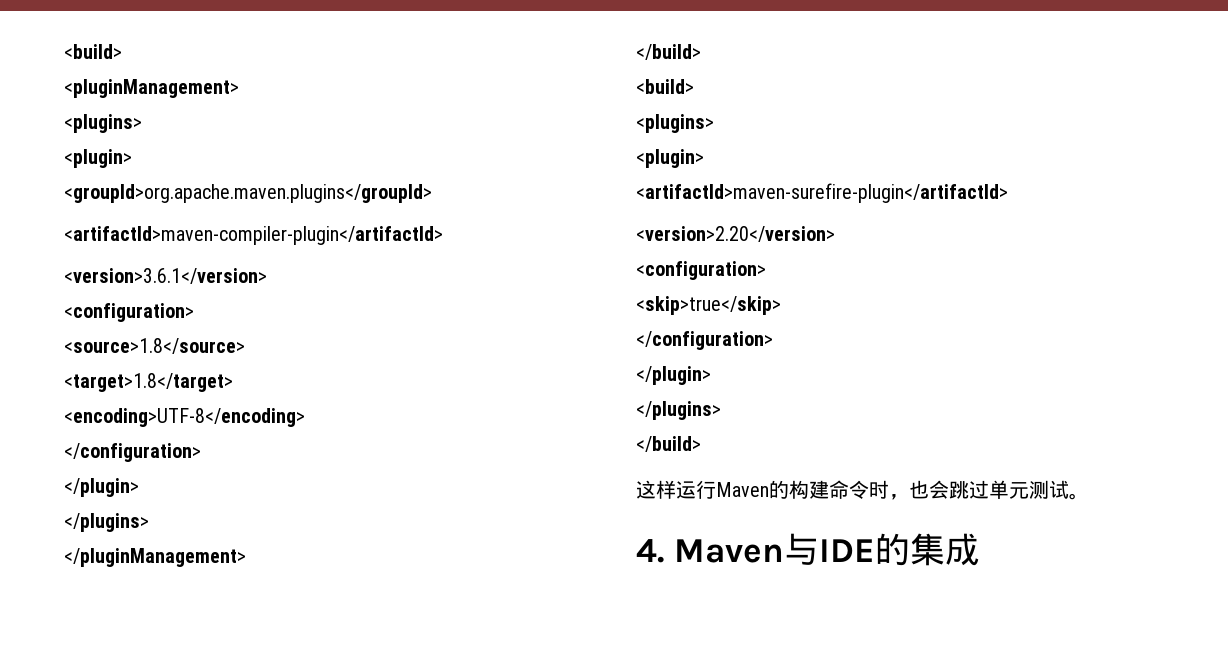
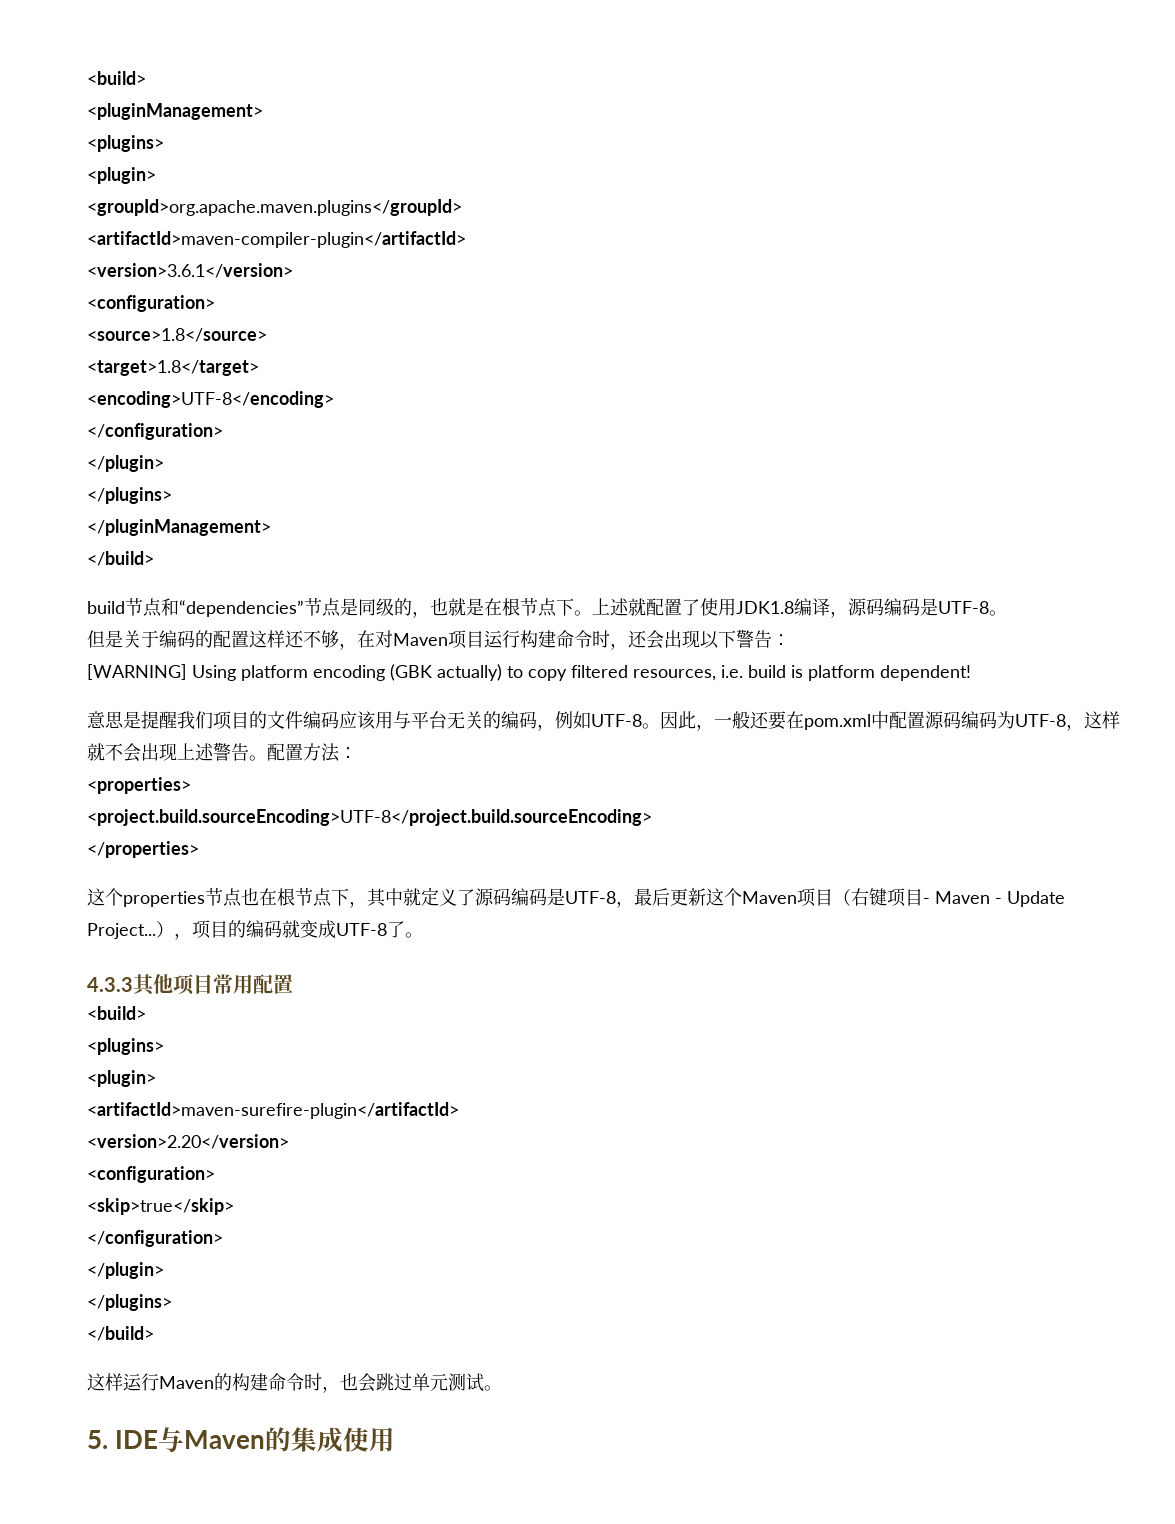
+ build节点和“dependencies”节点是同级的，也就是在根节点下。上述就配置了使用JDK1.8编译，源码编码是UTF-8。
+ 但是关于编码的配置这样还不够，在对Maven项目运行构建命令时，还会出现以下警告：
+ [WARNING] Using platform encoding (GBK actually) to copy filtered resources, i.e. build is platform dependent!
+ 意思是提醒我们项目的文件编码应该用与平台无关的编码，例如UTF-8。因此，一般还要在pom.xml中配置源码编码为UTF-8，这样就不会出现上述警告。配置方法：
+ <properties>
+ <project.build.sourceEncoding>UTF-8</project.build.sourceEncoding>
+ </properties>
+ 这个properties节点也在根节点下，其中就定义了源码编码是UTF-8，最后更新这个Maven项目（右键项目- Maven - Update Project...），项目的编码就变成UTF-8了。
+ 4.3.3其他项目常用配置
- 4. Maven与IDE的集成
+ 5. IDE与Maven的集成使用

